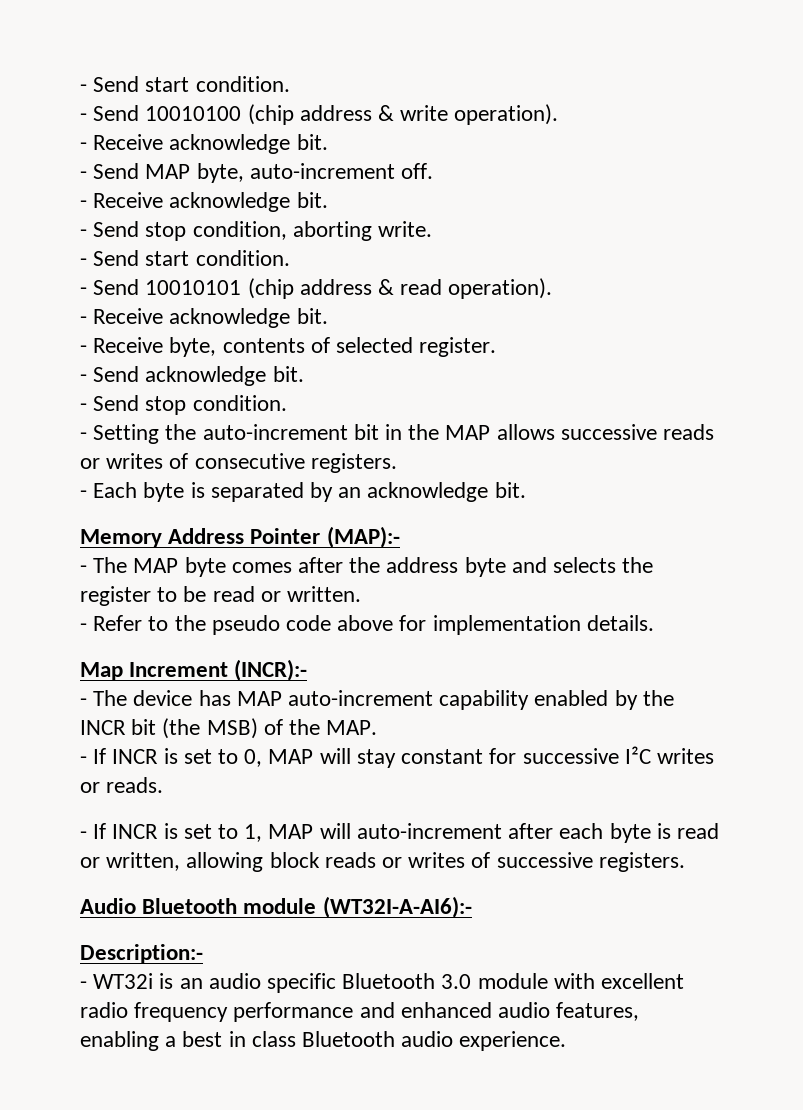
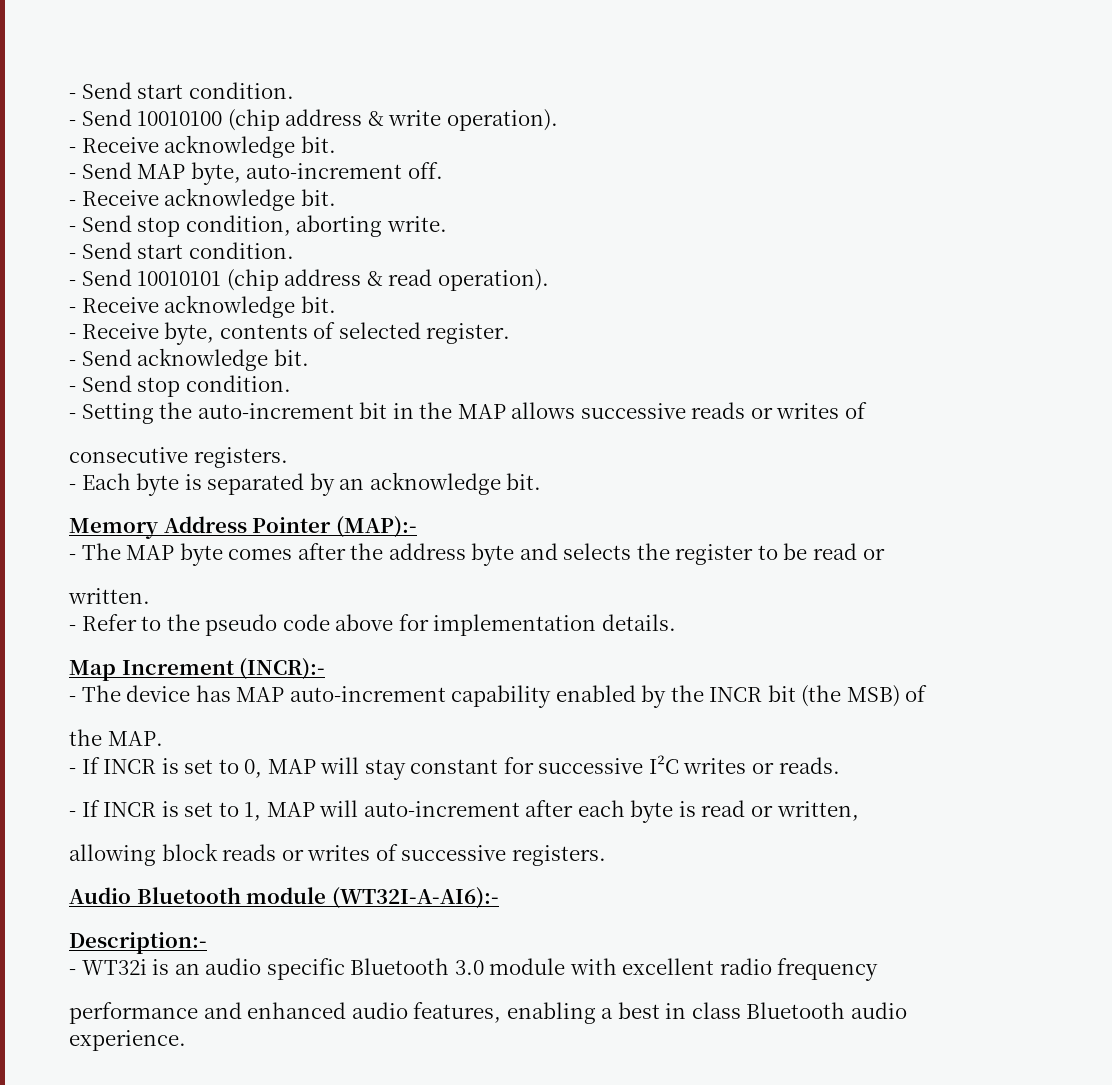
- - Setting the auto-increment bit in the MAP allows successive reads or writes of consecutive registers.
+ - Setting the auto-increment bit in the MAP allows successive reads or writes of
+ consecutive registers.
- - The MAP byte comes after the address byte and selects the register to be read or written.
+ - The MAP byte comes after the address byte and selects the register to be read or
+ written.
- - The device has MAP auto-increment capability enabled by the INCR bit (the MSB) of the MAP.
+ - The device has MAP auto-increment capability enabled by the INCR bit (the MSB) of
+ the MAP.
- - If INCR is set to 1, MAP will auto-increment after each byte is read or written, allowing block reads or writes of successive registers.
+ - If INCR is set to 1, MAP will auto-increment after each byte is read or written,
+ allowing block reads or writes of successive registers.
- - WT32i is an audio specific Bluetooth 3.0 module with excellent radio frequency performance and enhanced audio features, enabling a best in class Bluetooth audio experience.
+ - WT32i is an audio specific Bluetooth 3.0 module with excellent radio frequency
+ performance and enhanced audio features, enabling a best in class Bluetooth audio
+ experience.

